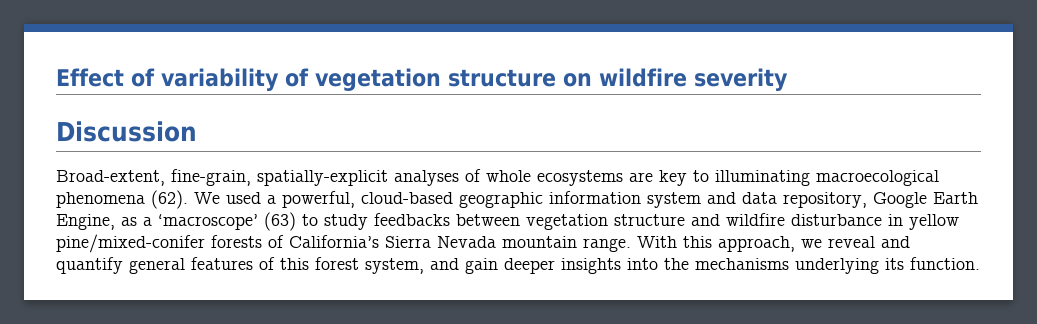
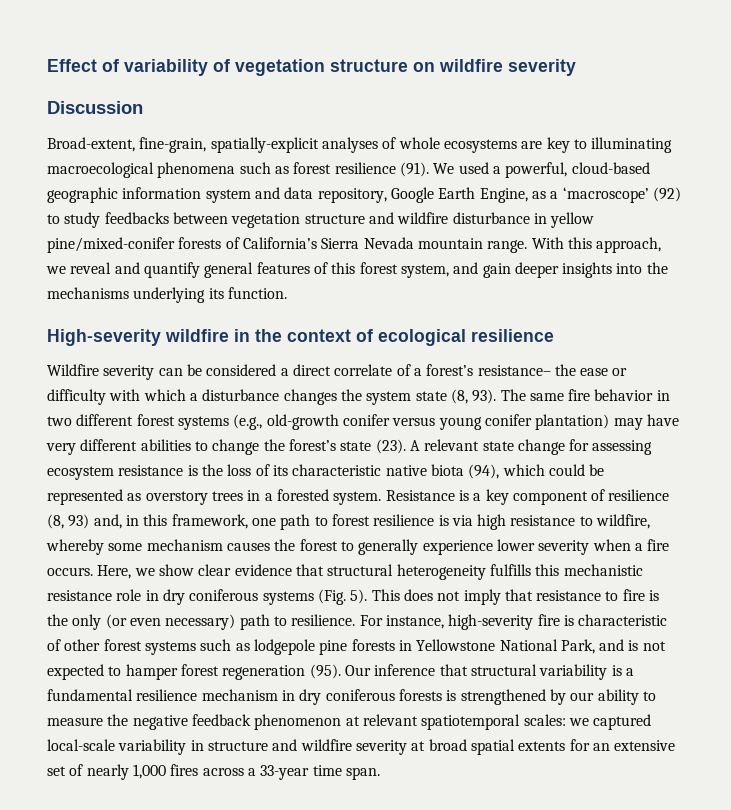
- Broad-extent, fine-grain, spatially-explicit analyses of whole ecosystems are key to illuminating macroecological phenomena (62).
+ Broad-extent, fine-grain, spatially-explicit analyses of whole ecosystems are key to illuminating macroecological phenomena such as forest resilience (91).
- We used a powerful, cloud-based geographic information system and data repository, Google Earth Engine, as a ‘macroscope’ (63) to study feedbacks between vegetation structure and wildfire disturbance in yellow pine/mixed-conifer forests of California’s Sierra Nevada mountain range.
+ We used a powerful, cloud-based geographic information system and data repository, Google Earth Engine, as a ‘macroscope’ (92) to study feedbacks between vegetation structure and wildfire disturbance in yellow pine/mixed-conifer forests of California’s Sierra Nevada mountain range.
+ High-severity wildfire in the context of ecological resilience
+ Wildfire severity can be considered a direct correlate of a forest’s resistance– the ease or difficulty with which a disturbance changes the system state (8, 93). The same fire behavior in two different forest systems (e.g., old-growth conifer versus young conifer plantation) may have very different abilities to change the forest’s state (23). A relevant state change for assessing ecosystem resistance is the loss of its characteristic native biota (94), which could be represented as overstory trees in a forested system. Resistance is a key component of resilience (8, 93) and, in this framework, one path to forest resilience is via high resistance to wildfire, whereby some mechanism causes the forest to generally experience lower severity when a fire occurs. Here, we show clear evidence that structural heterogeneity fulfills this mechanistic resistance role in dry coniferous systems (Fig. 5). This does not imply that resistance to fire is the only (or even necessary) path to resilience. For instance, high-severity fire is characteristic of other forest systems such as lodgepole pine forests in Yellowstone National Park, and is not expected to hamper forest regeneration (95). Our inference that structural variability is a fundamental resilience mechanism in dry coniferous forests is strengthened by our ability to measure the negative feedback phenomenon at relevant spatiotemporal scales: we captured local-scale variability in structure and wildfire severity at broad spatial extents for an extensive set of nearly 1,000 fires across a 33-year time span.

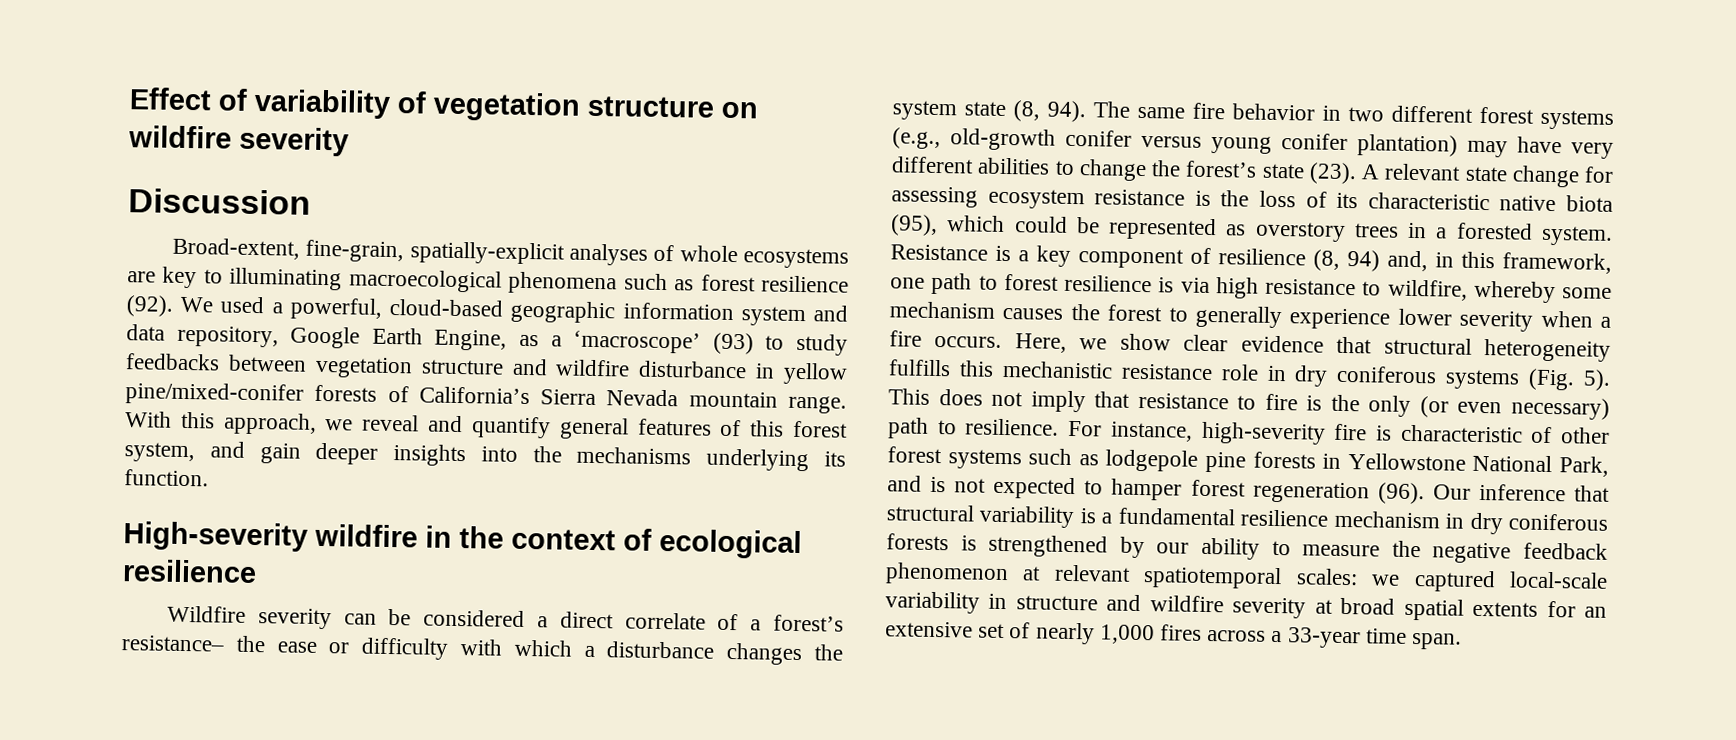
- Broad-extent, fine-grain, spatially-explicit analyses of whole ecosystems are key to illuminating macroecological phenomena such as forest resilience (91).
+ Broad-extent, fine-grain, spatially-explicit analyses of whole ecosystems are key to illuminating macroecological phenomena such as forest resilience (92).
- We used a powerful, cloud-based geographic information system and data repository, Google Earth Engine, as a ‘macroscope’ (92) to study feedbacks between vegetation structure and wildfire disturbance in yellow pine/mixed-conifer forests of California’s Sierra Nevada mountain range.
+ We used a powerful, cloud-based geographic information system and data repository, Google Earth Engine, as a ‘macroscope’ (93) to study feedbacks between vegetation structure and wildfire disturbance in yellow pine/mixed-conifer forests of California’s Sierra Nevada mountain range.
- Wildfire severity can be considered a direct correlate of a forest’s resistance– the ease or difficulty with which a disturbance changes the system state (8, 93).
+ Wildfire severity can be considered a direct correlate of a forest’s resistance– the ease or difficulty with which a disturbance changes the system state (8, 94).
- A relevant state change for assessing ecosystem resistance is the loss of its characteristic native biota (94), which could be represented as overstory trees in a forested system.
+ A relevant state change for assessing ecosystem resistance is the loss of its characteristic native biota (95), which could be represented as overstory trees in a forested system.
- Resistance is a key component of resilience (8, 93) and, in this framework, one path to forest resilience is via high resistance to wildfire, whereby some mechanism causes the forest to generally experience lower severity when a fire occurs.
+ Resistance is a key component of resilience (8, 94) and, in this framework, one path to forest resilience is via high resistance to wildfire, whereby some mechanism causes the forest to generally experience lower severity when a fire occurs.
- For instance, high-severity fire is characteristic of other forest systems such as lodgepole pine forests in Yellowstone National Park, and is not expected to hamper forest regeneration (95).
+ For instance, high-severity fire is characteristic of other forest systems such as lodgepole pine forests in Yellowstone National Park, and is not expected to hamper forest regeneration (96).

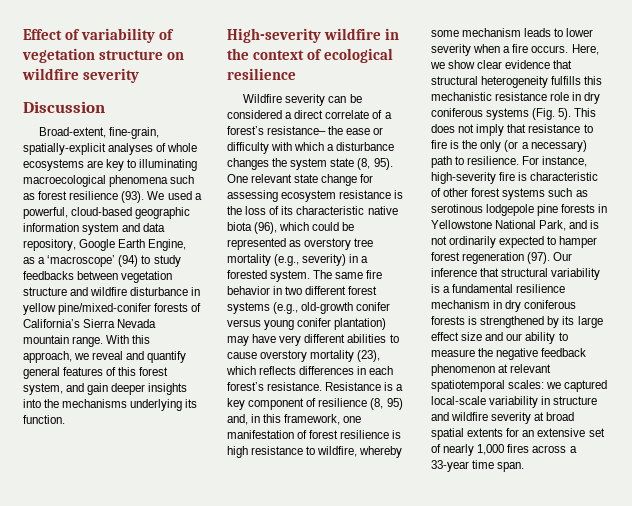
- Broad-extent, fine-grain, spatially-explicit analyses of whole ecosystems are key to illuminating macroecological phenomena such as forest resilience (92).
+ Broad-extent, fine-grain, spatially-explicit analyses of whole ecosystems are key to illuminating macroecological phenomena such as forest resilience (93).
- We used a powerful, cloud-based geographic information system and data repository, Google Earth Engine, as a ‘macroscope’ (93) to study feedbacks between vegetation structure and wildfire disturbance in yellow pine/mixed-conifer forests of California’s Sierra Nevada mountain range.
+ We used a powerful, cloud-based geographic information system and data repository, Google Earth Engine, as a ‘macroscope’ (94) to study feedbacks between vegetation structure and wildfire disturbance in yellow pine/mixed-conifer forests of California’s Sierra Nevada mountain range.
- Wildfire severity can be considered a direct correlate of a forest’s resistance– the ease or difficulty with which a disturbance changes the system state (8, 94).
+ Wildfire severity can be considered a direct correlate of a forest’s resistance– the ease or difficulty with which a disturbance changes the system state (8, 95). One relevant state change for assessing ecosystem resistance is the loss of its characteristic native biota (96), which could be represented as overstory tree mortality (e.g., severity) in a forested system.
- The same fire behavior in two different forest systems (e.g., old-growth conifer versus young conifer plantation) may have very different abilities to change the forest’s state (23). A relevant state change for assessing ecosystem resistance is the loss of its characteristic native biota (95), which could be represented as overstory trees in a forested system.
+ The same fire behavior in two different forest systems (e.g., old-growth conifer versus young conifer plantation) may have very different abilities to cause overstory mortality (23), which reflects differences in each forest’s resistance.
- Resistance is a key component of resilience (8, 94) and, in this framework, one path to forest resilience is via high resistance to wildfire, whereby some mechanism causes the forest to generally experience lower severity when a fire occurs.
+ Resistance is a key component of resilience (8, 95) and, in this framework, one manifestation of forest resilience is high resistance to wildfire, whereby some mechanism leads to lower severity when a fire occurs.
- This does not imply that resistance to fire is the only (or even necessary) path to resilience.
+ This does not imply that resistance to fire is the only (or a necessary) path to resilience.
- For instance, high-severity fire is characteristic of other forest systems such as lodgepole pine forests in Yellowstone National Park, and is not expected to hamper forest regeneration (96).
+ For instance, high-severity fire is characteristic of other forest systems such as serotinous lodgepole pine forests in Yellowstone National Park, and is not ordinarily expected to hamper forest regeneration (97).
- Our inference that structural variability is a fundamental resilience mechanism in dry coniferous forests is strengthened by our ability to measure the negative feedback phenomenon at relevant spatiotemporal scales: we captured local-scale variability in structure and wildfire severity at broad spatial extents for an extensive set of nearly 1,000 fires across a 33-year time span.
+ Our inference that structural variability is a fundamental resilience mechanism in dry coniferous forests is strengthened by its large effect size and our ability to measure the negative feedback phenomenon at relevant spatiotemporal scales: we captured local-scale variability in structure and wildfire severity at broad spatial extents for an extensive set of nearly 1,000 fires across a 33-year time span.

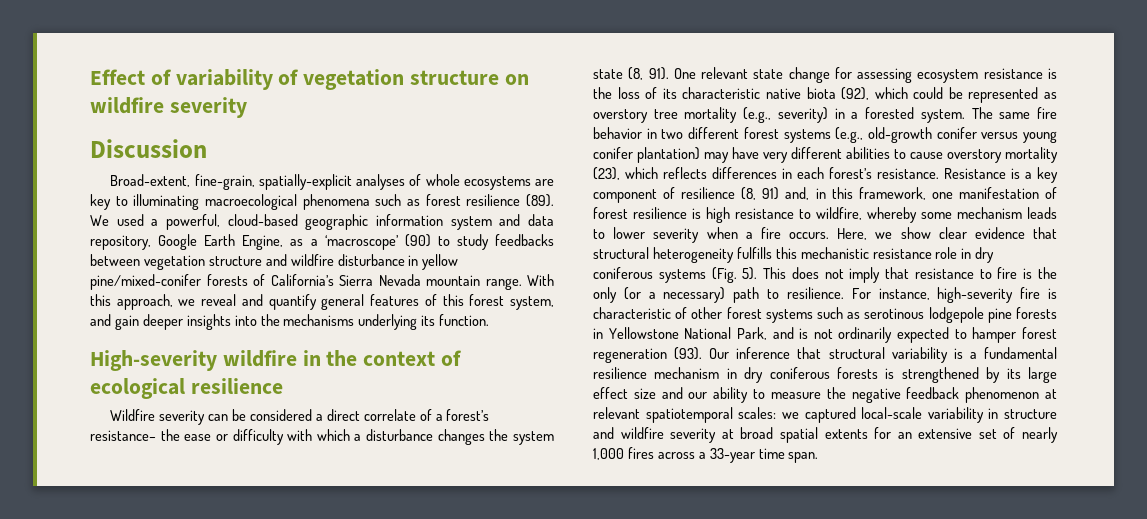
- Broad-extent, fine-grain, spatially-explicit analyses of whole ecosystems are key to illuminating macroecological phenomena such as forest resilience (93).
+ Broad-extent, fine-grain, spatially-explicit analyses of whole ecosystems are key to illuminating macroecological phenomena such as forest resilience (89).
- We used a powerful, cloud-based geographic information system and data repository, Google Earth Engine, as a ‘macroscope’ (94) to study feedbacks between vegetation structure and wildfire disturbance in yellow pine/mixed-conifer forests of California’s Sierra Nevada mountain range.
+ We used a powerful, cloud-based geographic information system and data repository, Google Earth Engine, as a ‘macroscope’ (90) to study feedbacks between vegetation structure and wildfire disturbance in yellow pine/mixed-conifer forests of California’s Sierra Nevada mountain range.
- Wildfire severity can be considered a direct correlate of a forest’s resistance– the ease or difficulty with which a disturbance changes the system state (8, 95).
+ Wildfire severity can be considered a direct correlate of a forest’s resistance– the ease or difficulty with which a disturbance changes the system state (8, 91).
- One relevant state change for assessing ecosystem resistance is the loss of its characteristic native biota (96), which could be represented as overstory tree mortality (e.g., severity) in a forested system.
+ One relevant state change for assessing ecosystem resistance is the loss of its characteristic native biota (92), which could be represented as overstory tree mortality (e.g., severity) in a forested system.
- Resistance is a key component of resilience (8, 95) and, in this framework, one manifestation of forest resilience is high resistance to wildfire, whereby some mechanism leads to lower severity when a fire occurs.
+ Resistance is a key component of resilience (8, 91) and, in this framework, one manifestation of forest resilience is high resistance to wildfire, whereby some mechanism leads to lower severity when a fire occurs.
- For instance, high-severity fire is characteristic of other forest systems such as serotinous lodgepole pine forests in Yellowstone National Park, and is not ordinarily expected to hamper forest regeneration (97).
+ For instance, high-severity fire is characteristic of other forest systems such as serotinous lodgepole pine forests in Yellowstone National Park, and is not ordinarily expected to hamper forest regeneration (93).

